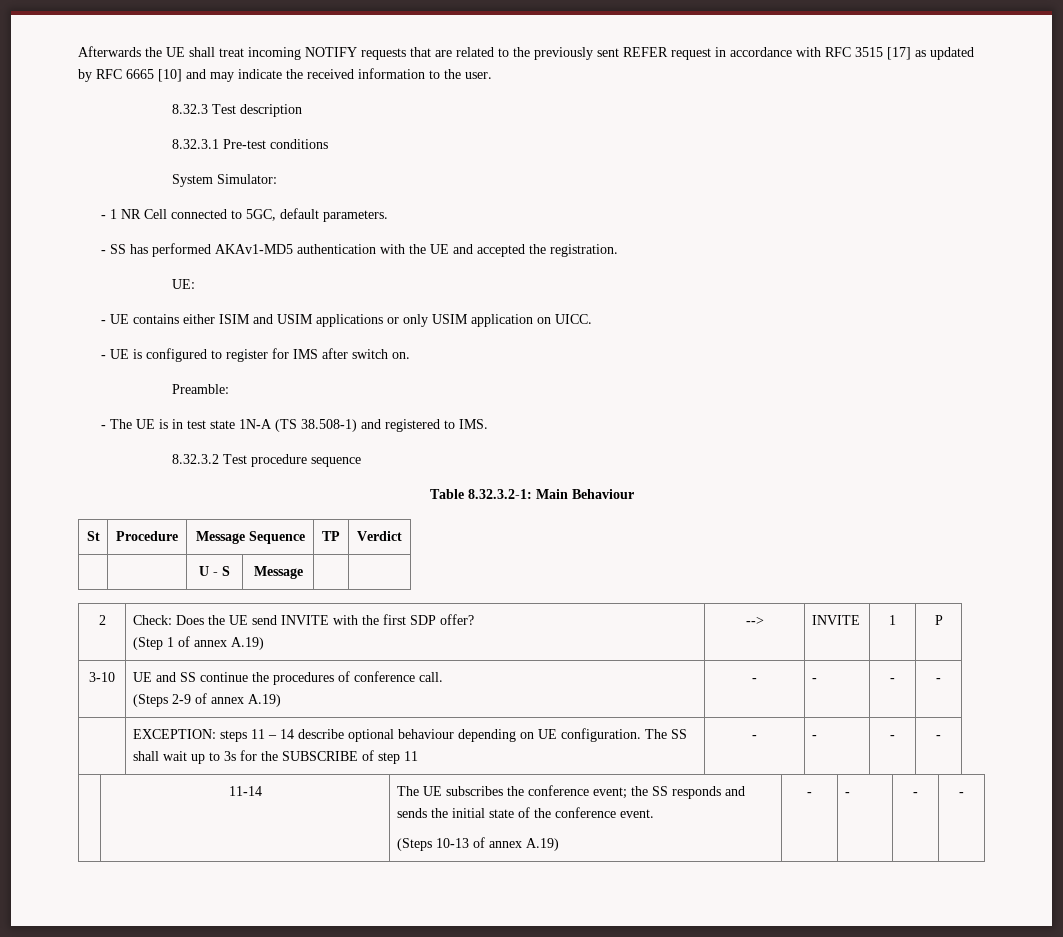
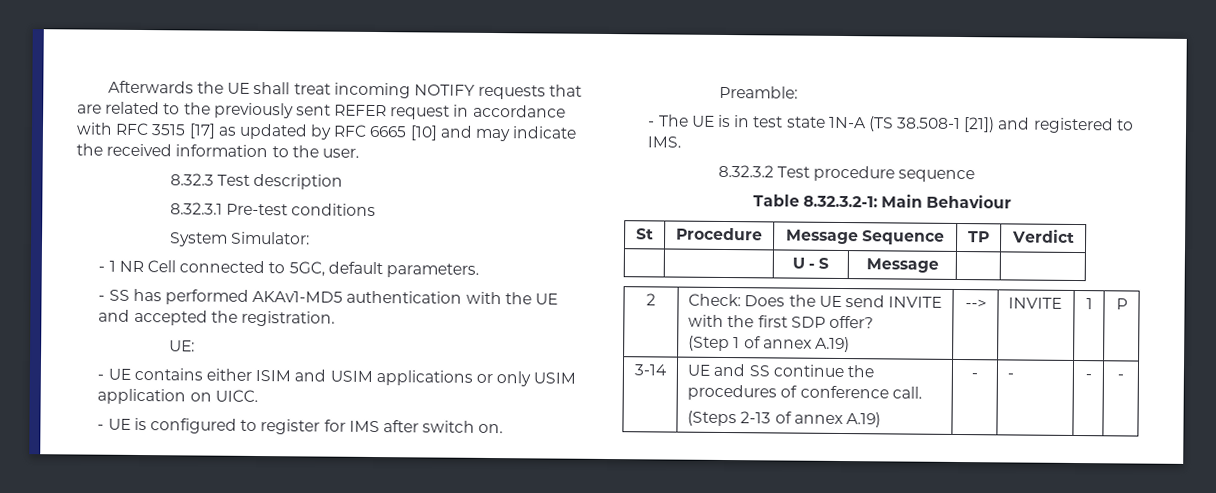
- - The UE is in test state 1N-A (TS 38.508-1) and registered to IMS.
+ - The UE is in test state 1N-A (TS 38.508-1 [21]) and registered to IMS.
- 3-10 | UE and SS continue the procedures of conference call.
- (Steps 2-9 of annex A.19) | - | - | - | -
- | EXCEPTION: steps 11 – 14 describe optional behaviour depending on UE configuration. The SS shall wait up to 3s for the SUBSCRIBE of step 11 | - | - | - | -
- | 11-14 | The UE subscribes the conference event; the SS responds and sends the initial state of the conference event.
- (Steps 10-13 of annex A.19) | - | - | - | -
+ 3-14 | UE and SS continue the procedures of conference call.
+ (Steps 2-13 of annex A.19) | - | - | - | -

